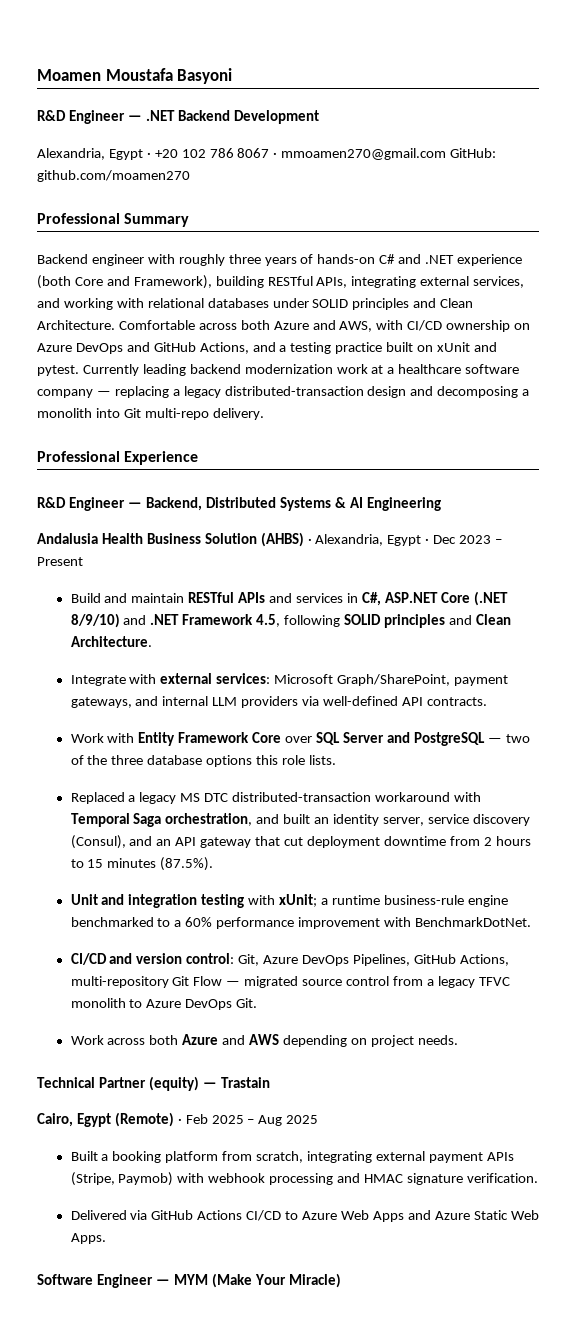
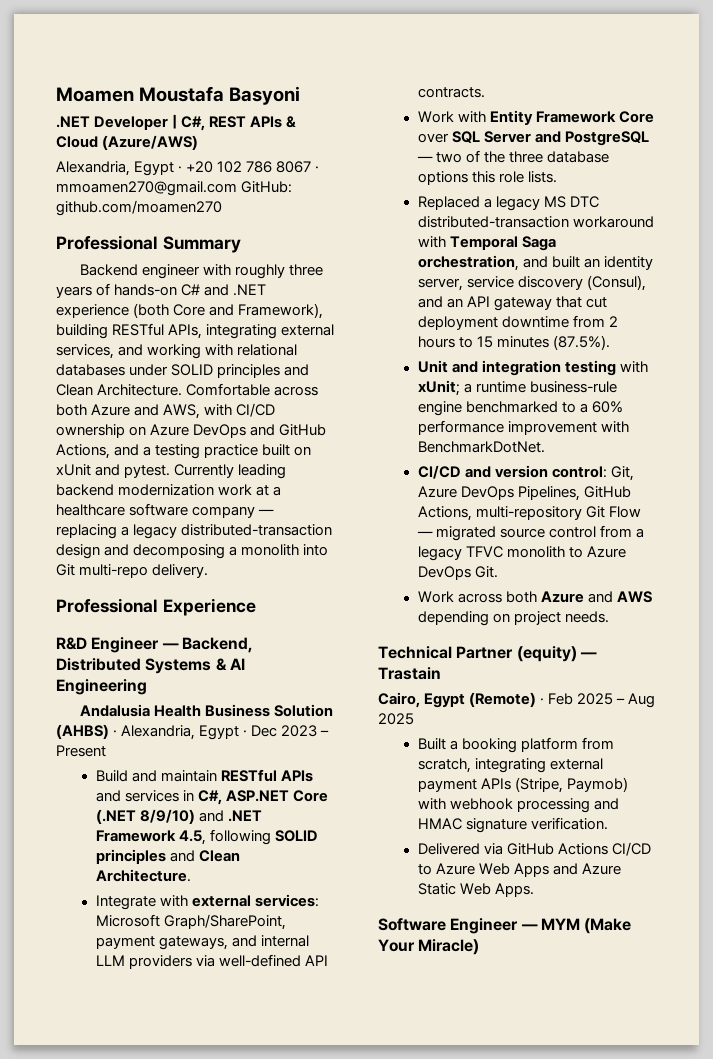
- R&D Engineer — .NET Backend Development
+ .NET Developer | C#, REST APIs & Cloud (Azure/AWS)

